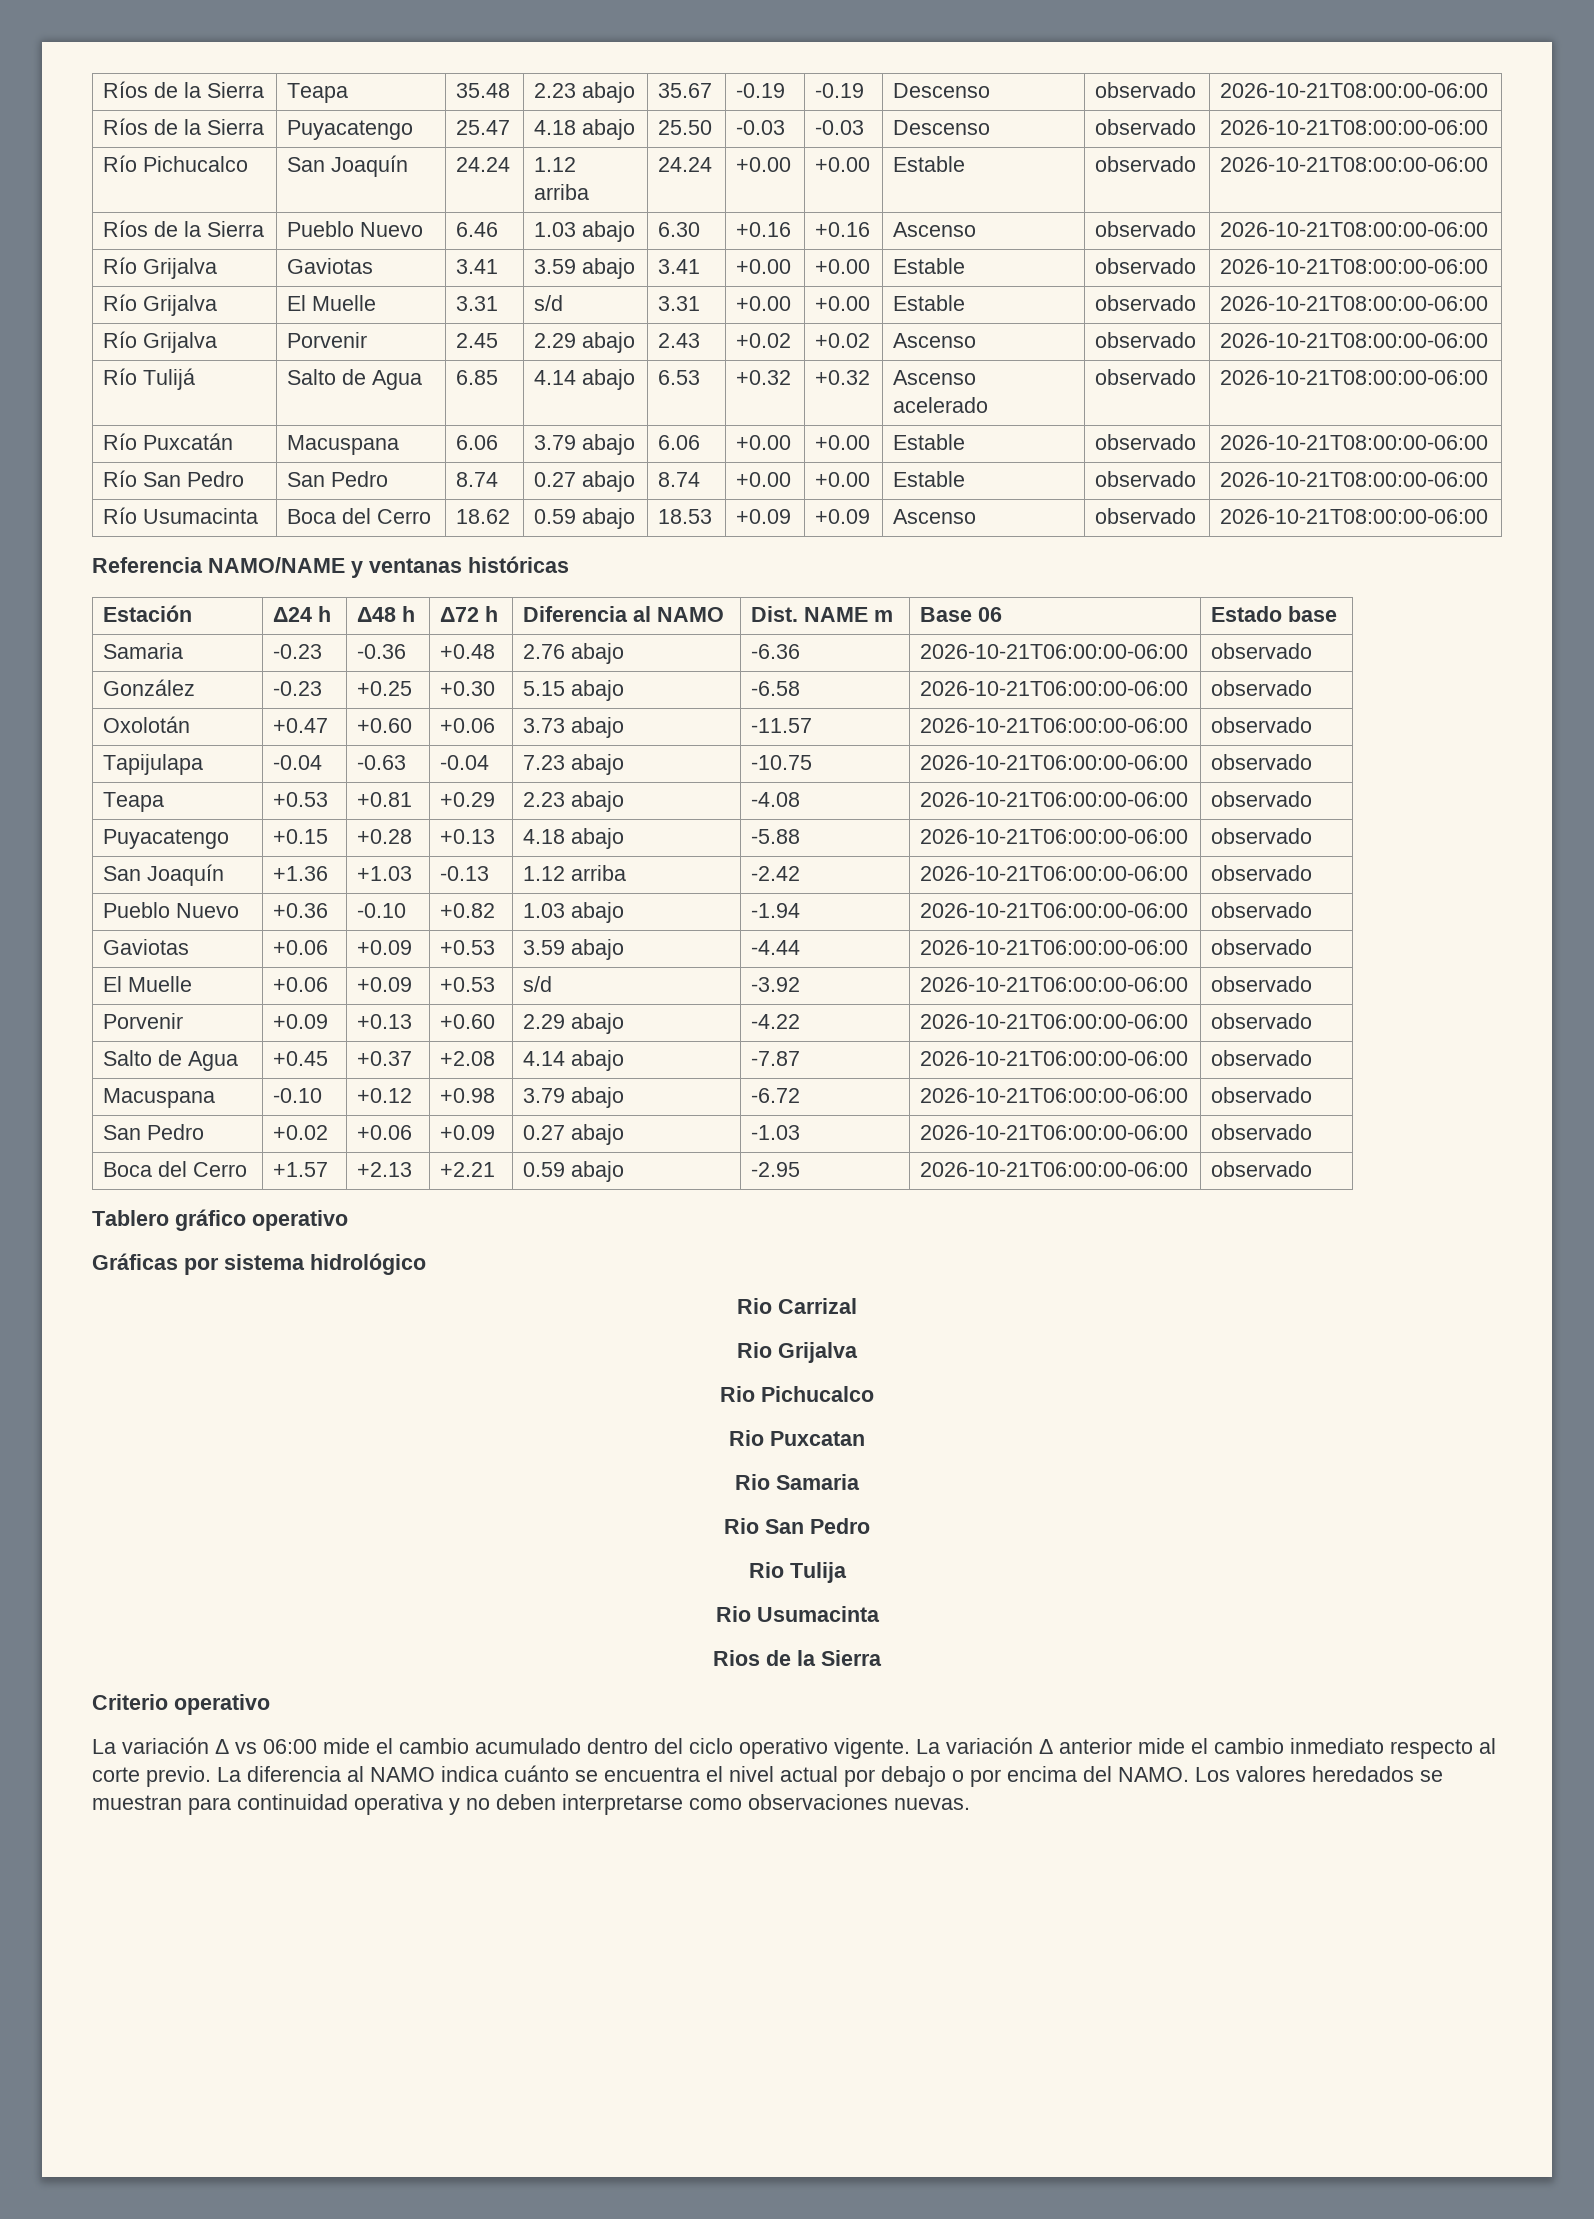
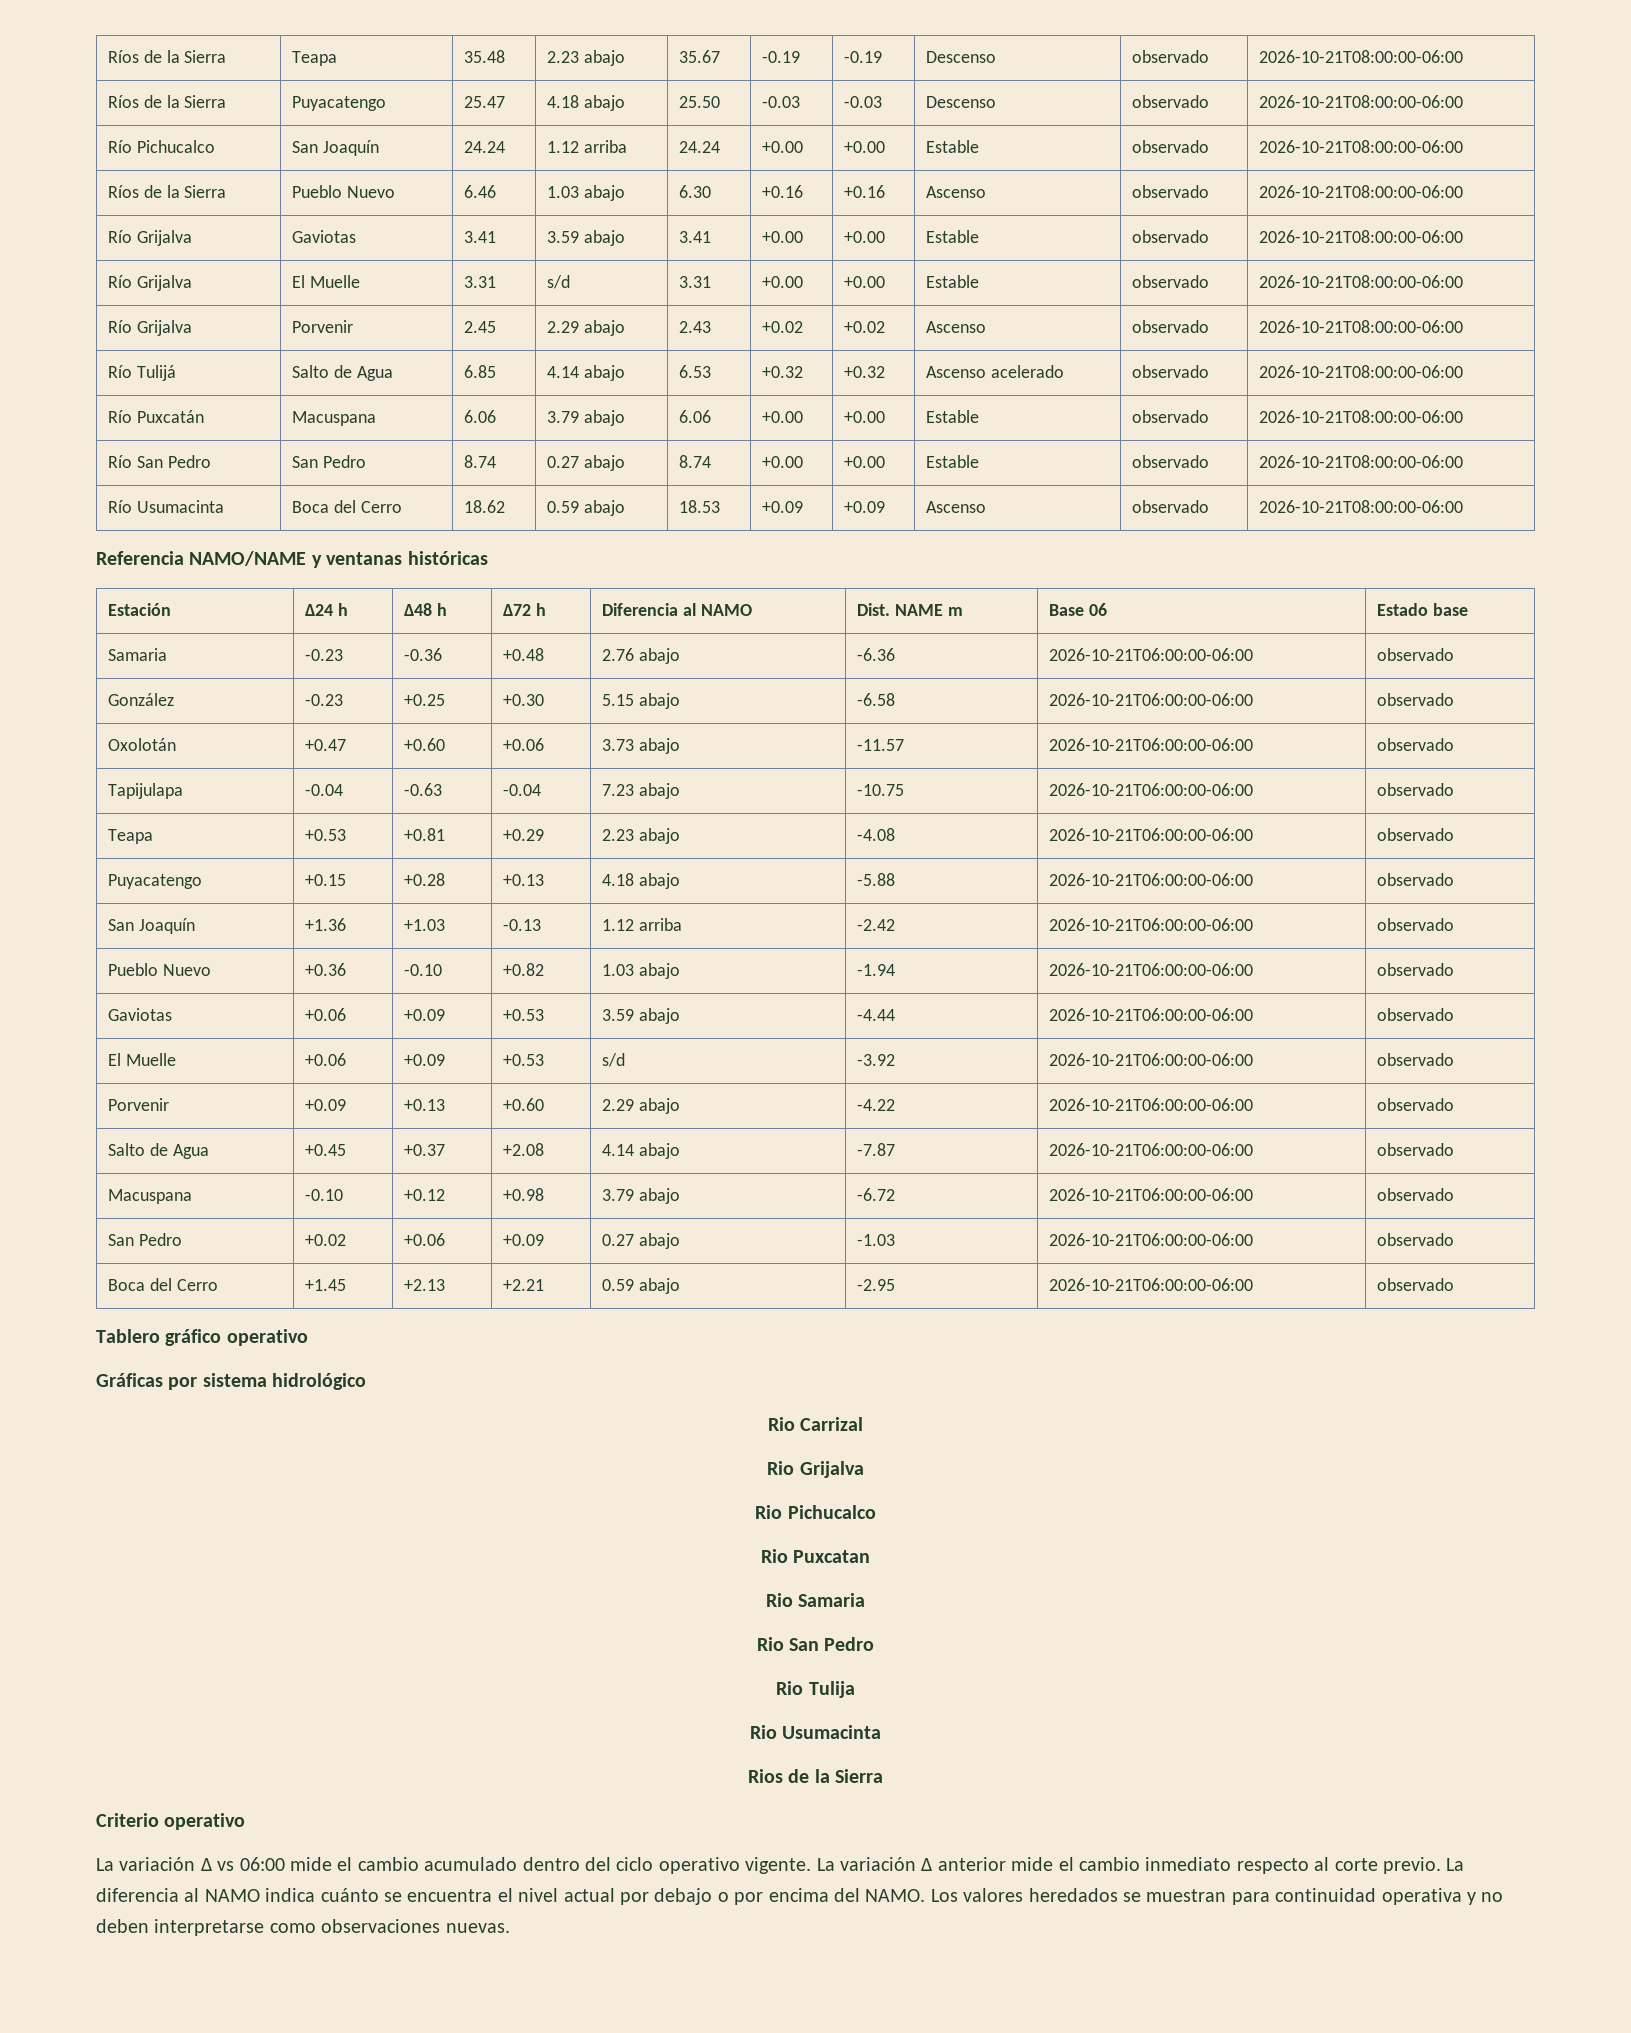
- Boca del Cerro | +1.57 | +2.13 | +2.21 | 0.59 abajo | -2.95 | 2026-10-21T06:00:00-06:00 | observado
+ Boca del Cerro | +1.45 | +2.13 | +2.21 | 0.59 abajo | -2.95 | 2026-10-21T06:00:00-06:00 | observado

